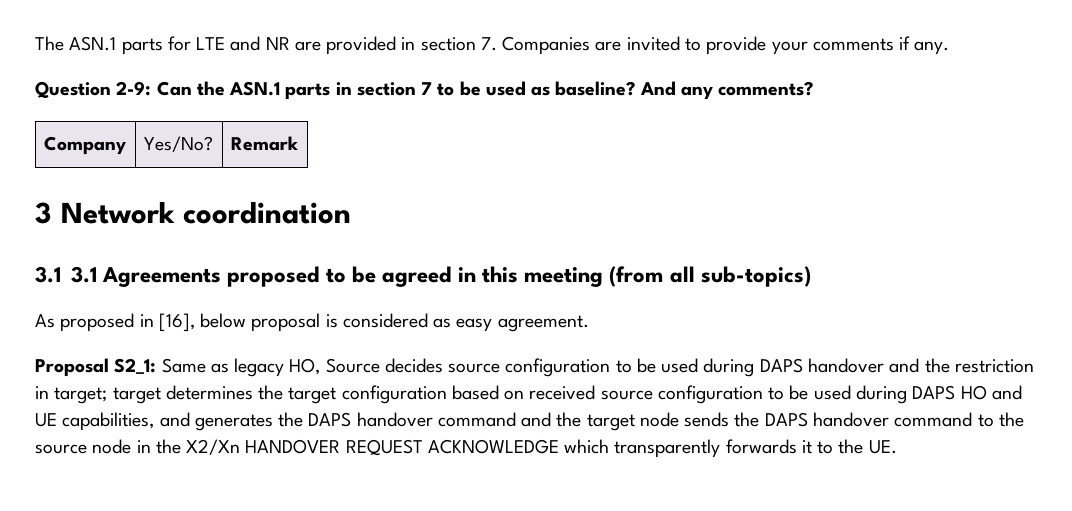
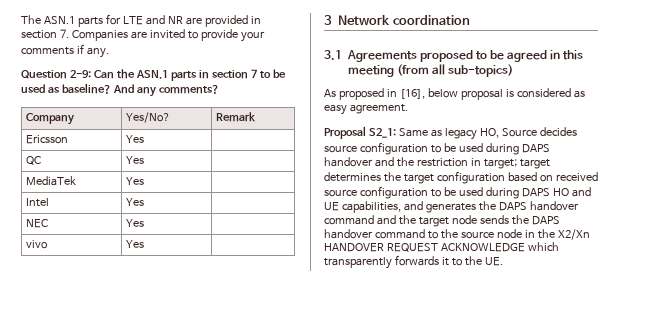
+ Ericsson | Yes |
+ QC | Yes |
+ MediaTek | Yes |
+ Intel | Yes |
+ NEC | Yes |
+ vivo | Yes |
- 3.1 3.1 Agreements proposed to be agreed in this meeting (from all sub-topics)
+ 3.1 Agreements proposed to be agreed in this meeting (from all sub-topics)

